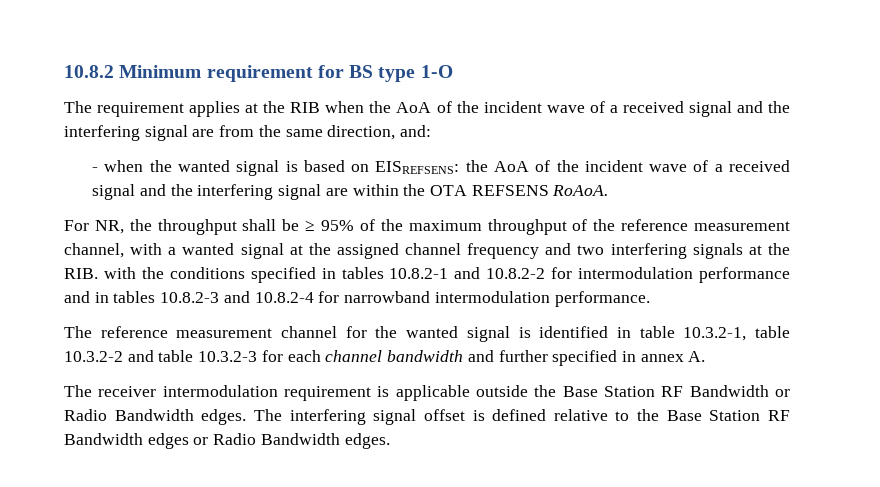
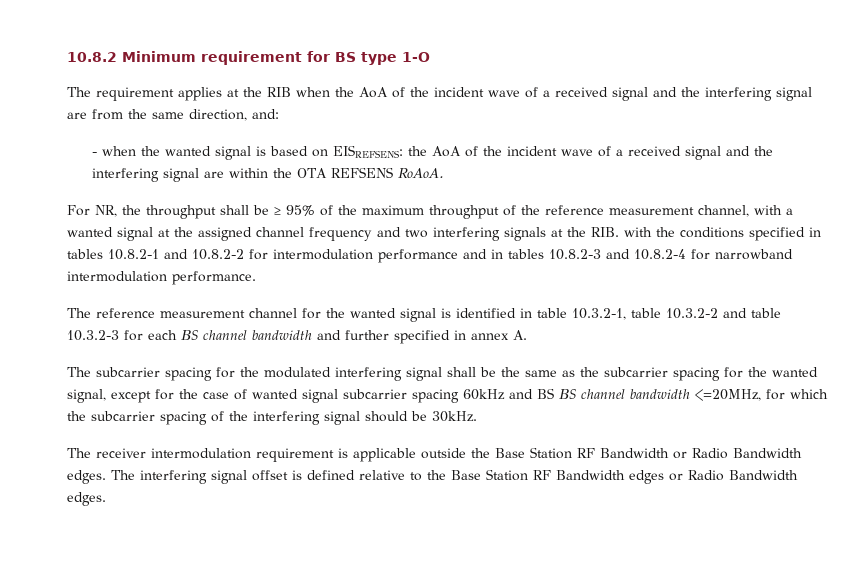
- The reference measurement channel for the wanted signal is identified in table 10.3.2-1, table 10.3.2-2 and table 10.3.2-3 for each channel bandwidth and further specified in annex A.
+ The reference measurement channel for the wanted signal is identified in table 10.3.2-1, table 10.3.2-2 and table 10.3.2-3 for each BS channel bandwidth and further specified in annex A.
+ The subcarrier spacing for the modulated interfering signal shall be the same as the subcarrier spacing for the wanted signal, except for the case of wanted signal subcarrier spacing 60kHz and BS BS channel bandwidth <=20MHz, for which the subcarrier spacing of the interfering signal should be 30kHz.

